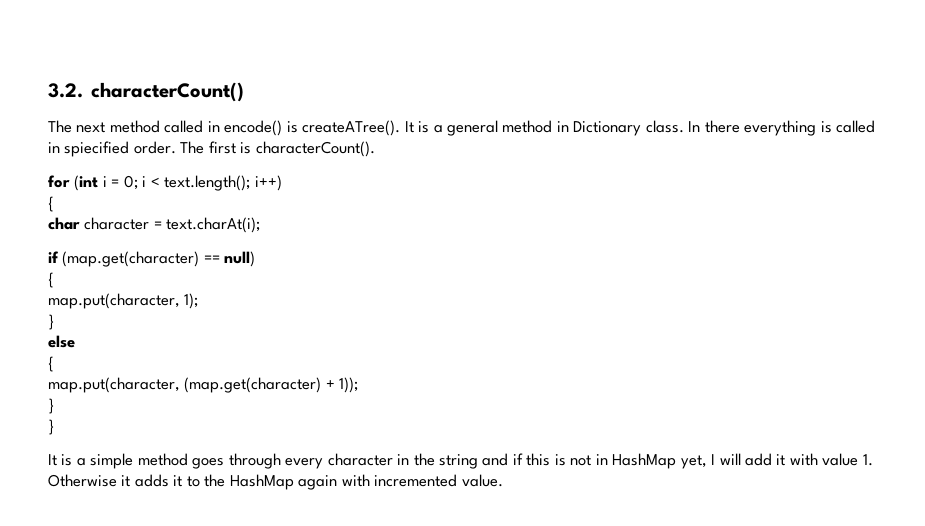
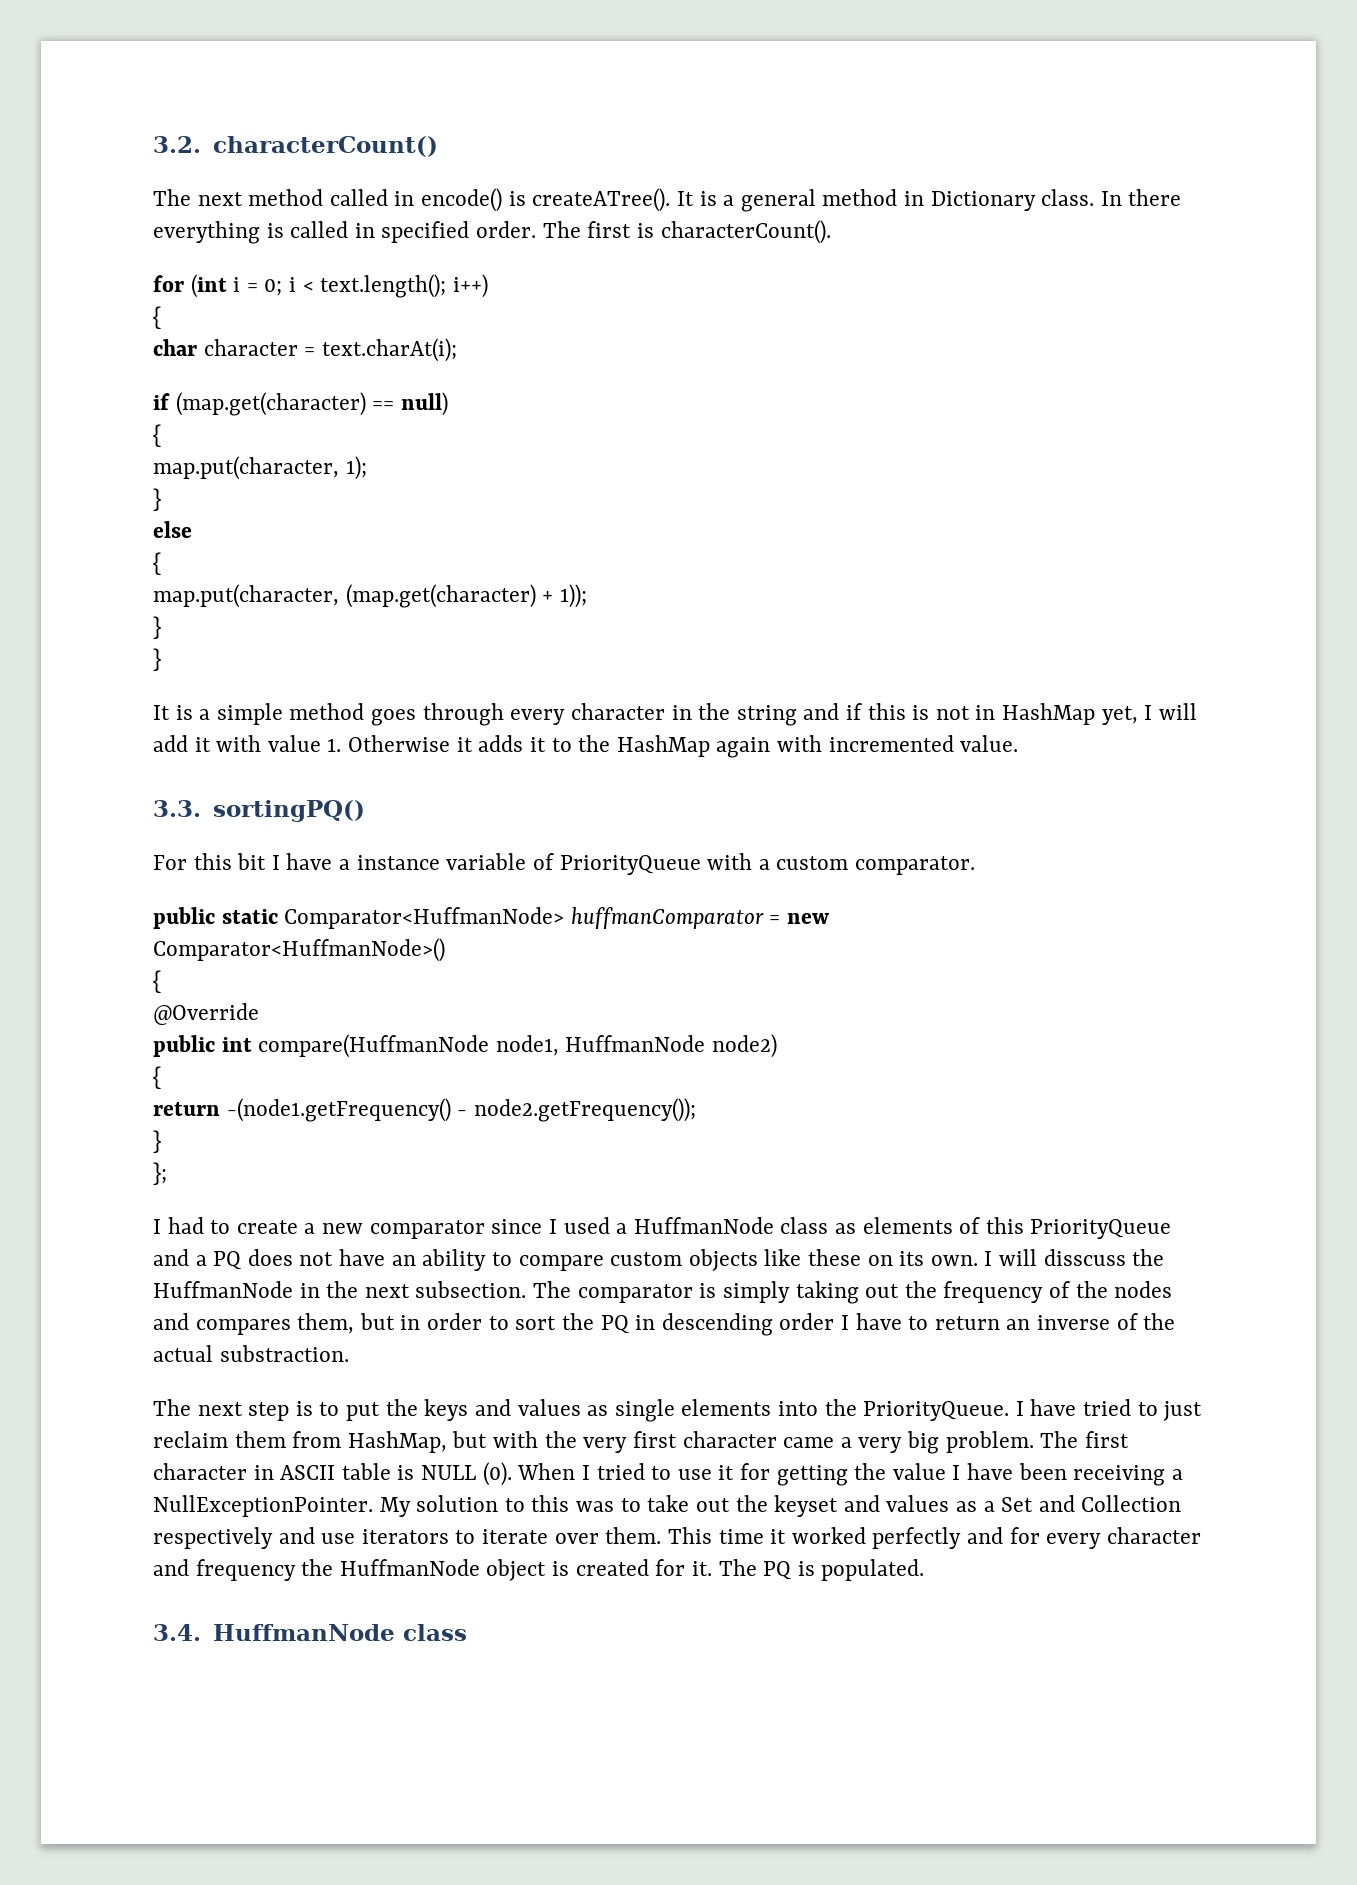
- In there everything is called in spiecified order.
+ In there everything is called in specified order.
+ 3.3. sortingPQ()
+ For this bit I have a instance variable of PriorityQueue with a custom comparator.
+ public static Comparator<HuffmanNode> huffmanComparator = new
+ Comparator<HuffmanNode>()
+ {
+ @Override
+ public int compare(HuffmanNode node1, HuffmanNode node2)
+ {
+ return -(node1.getFrequency() - node2.getFrequency());
+ }
+ };
+ I had to create a new comparator since I used a HuffmanNode class as elements of this PriorityQueue and a PQ does not have an ability to compare custom objects like these on its own. I will disscuss the HuffmanNode in the next subsection. The comparator is simply taking out the frequency of the nodes and compares them, but in order to sort the PQ in descending order I have to return an inverse of the actual substraction.
+ The next step is to put the keys and values as single elements into the PriorityQueue. I have tried to just reclaim them from HashMap, but with the very first character came a very big problem. The first character in ASCII table is NULL (0). When I tried to use it for getting the value I have been receiving a NullExceptionPointer. My solution to this was to take out the keyset and values as a Set and Collection respectively and use iterators to iterate over them. This time it worked perfectly and for every character and frequency the HuffmanNode object is created for it. The PQ is populated.
+ 3.4. HuffmanNode class

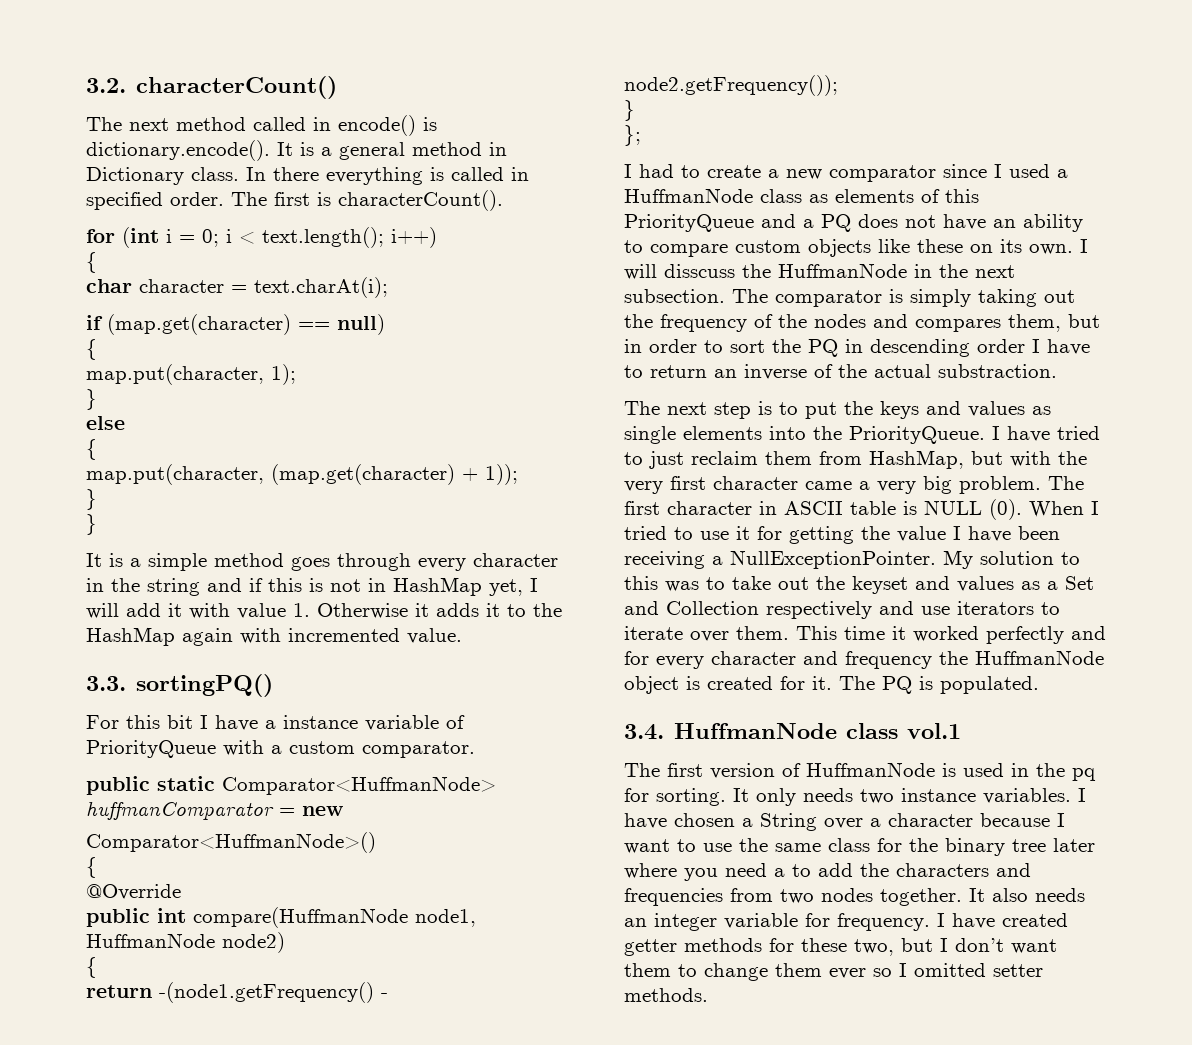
- The next method called in encode() is createATree(). It is a general method in Dictionary class.
+ The next method called in encode() is dictionary.encode(). It is a general method in Dictionary class.
- 3.4. HuffmanNode class
+ 3.4. HuffmanNode class vol.1
+ The first version of HuffmanNode is used in the pq for sorting. It only needs two instance variables. I have chosen a String over a character because I want to use the same class for the binary tree later where you need a to add the characters and frequencies from two nodes together. It also needs an integer variable for frequency. I have created getter methods for these two, but I don’t want them to change them ever so I omitted setter methods.

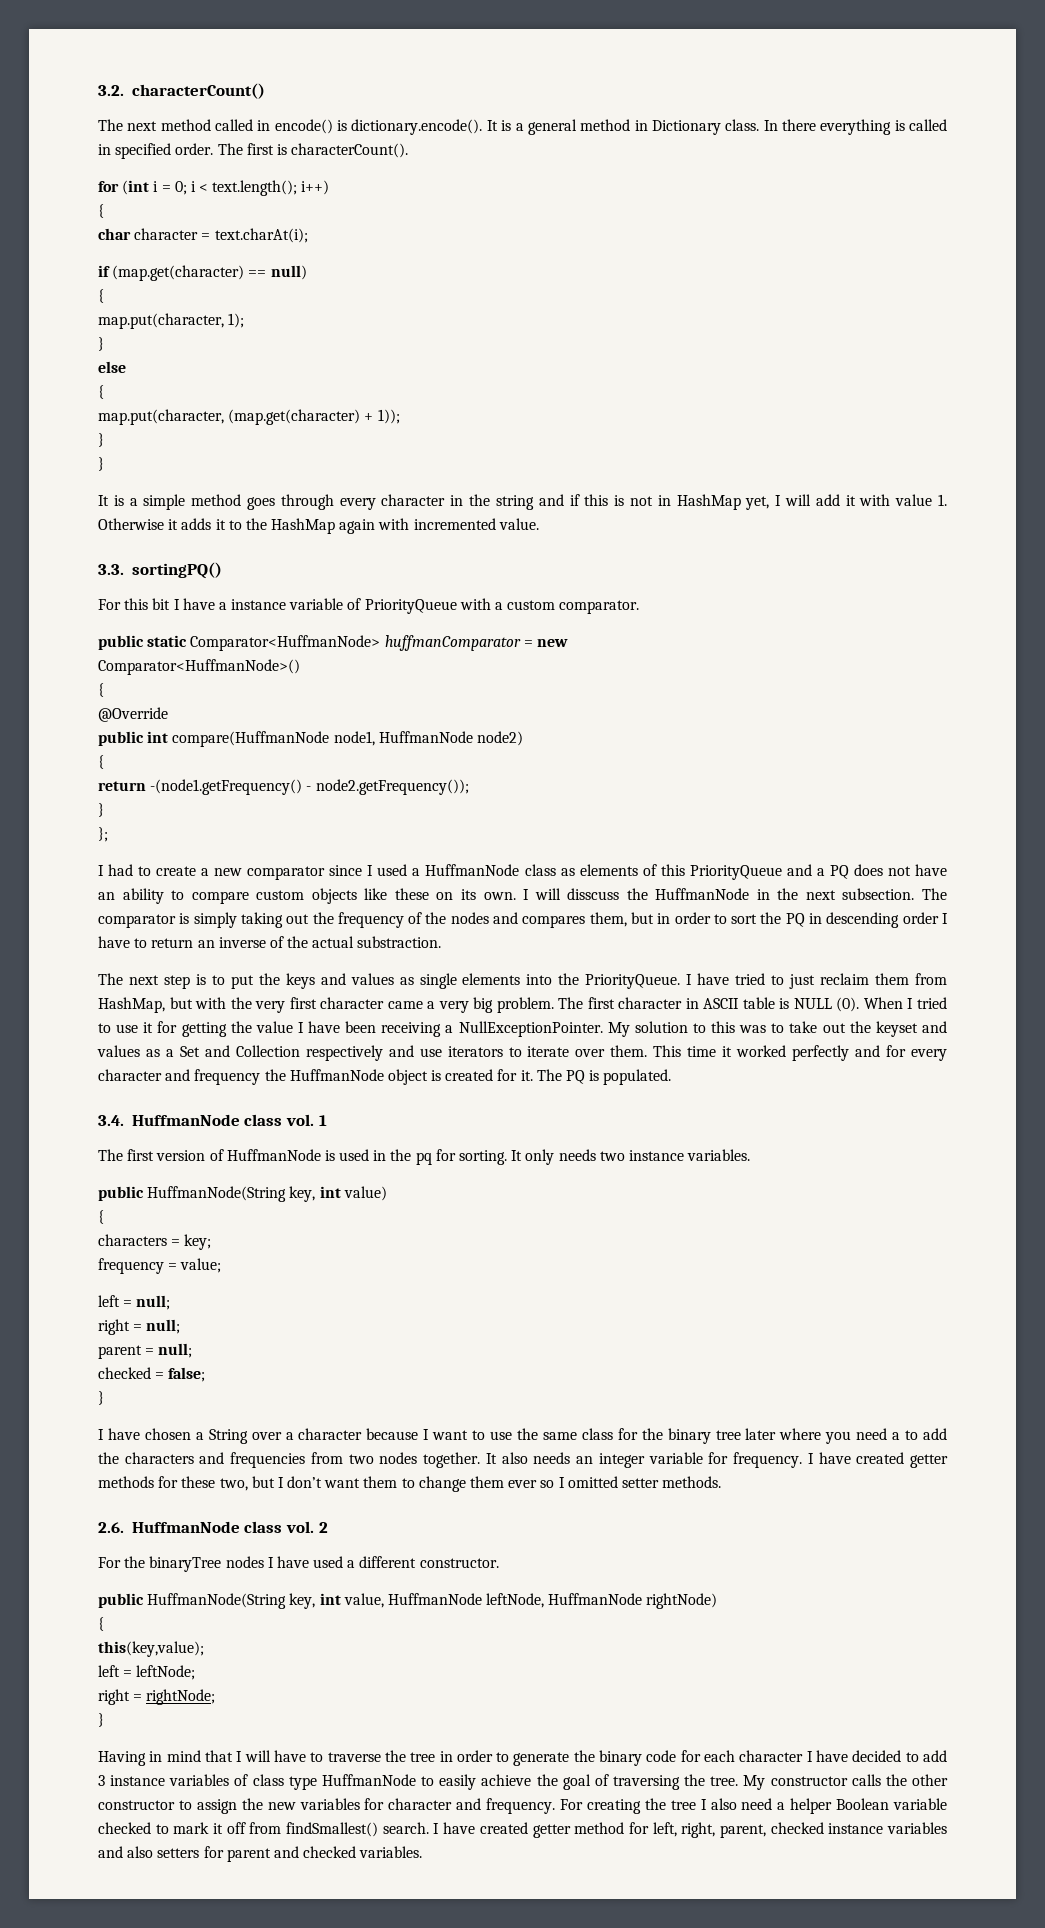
- 3.4. HuffmanNode class vol.1
+ 3.4. HuffmanNode class vol. 1
- It only needs two instance variables. I have chosen a String over a character because I want to use the same class for the binary tree later where you need a to add the characters and frequencies from two nodes together.
+ It only needs two instance variables.
+ public HuffmanNode(String key, int value)
+ {
+ characters = key;
+ frequency = value;
+ left = null;
+ right = null;
+ parent = null;
+ checked = false;
+ }
+ I have chosen a String over a character because I want to use the same class for the binary tree later where you need a to add the characters and frequencies from two nodes together.
+ 2.6. HuffmanNode class vol. 2
+ For the binaryTree nodes I have used a different constructor.
+ public HuffmanNode(String key, int value, HuffmanNode leftNode, HuffmanNode rightNode)
+ {
+ this(key,value);
+ left = leftNode;
+ right = rightNode;
+ }
+ Having in mind that I will have to traverse the tree in order to generate the binary code for each character I have decided to add 3 instance variables of class type HuffmanNode to easily achieve the goal of traversing the tree. My constructor calls the other constructor to assign the new variables for character and frequency. For creating the tree I also need a helper Boolean variable checked to mark it off from findSmallest() search. I have created getter method for left, right, parent, checked instance variables and also setters for parent and checked variables.

